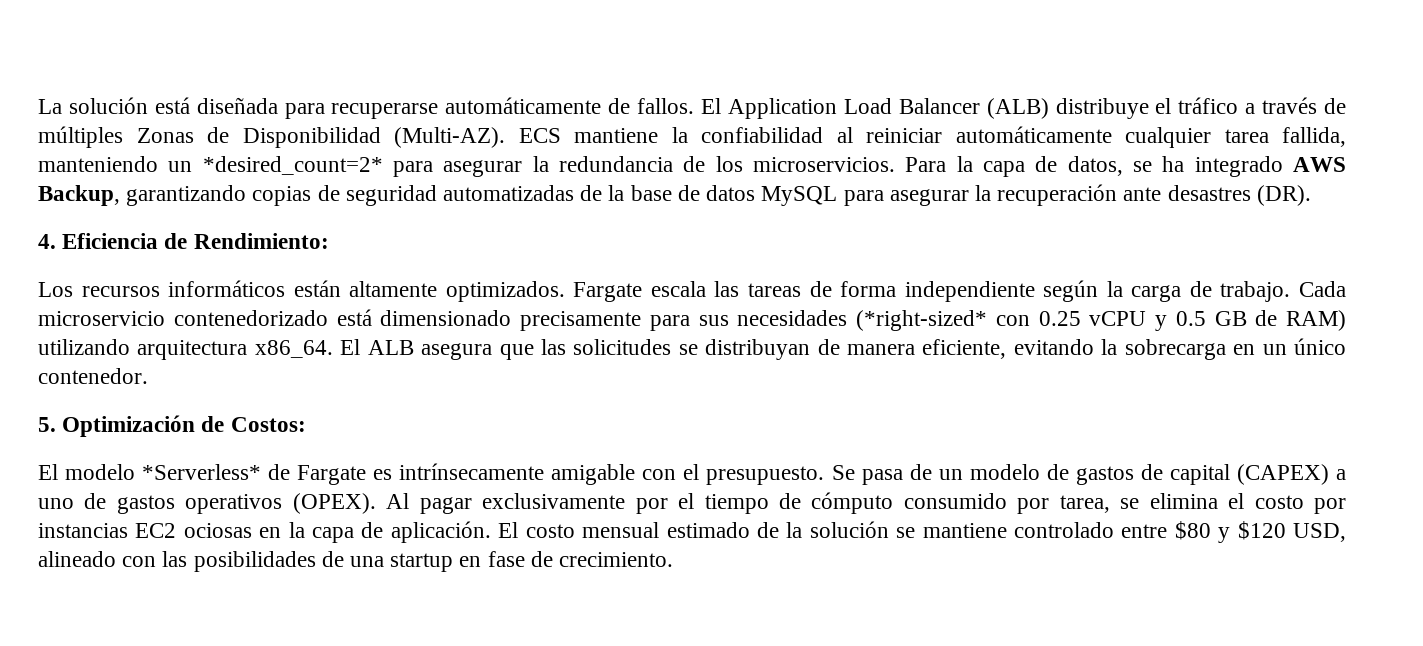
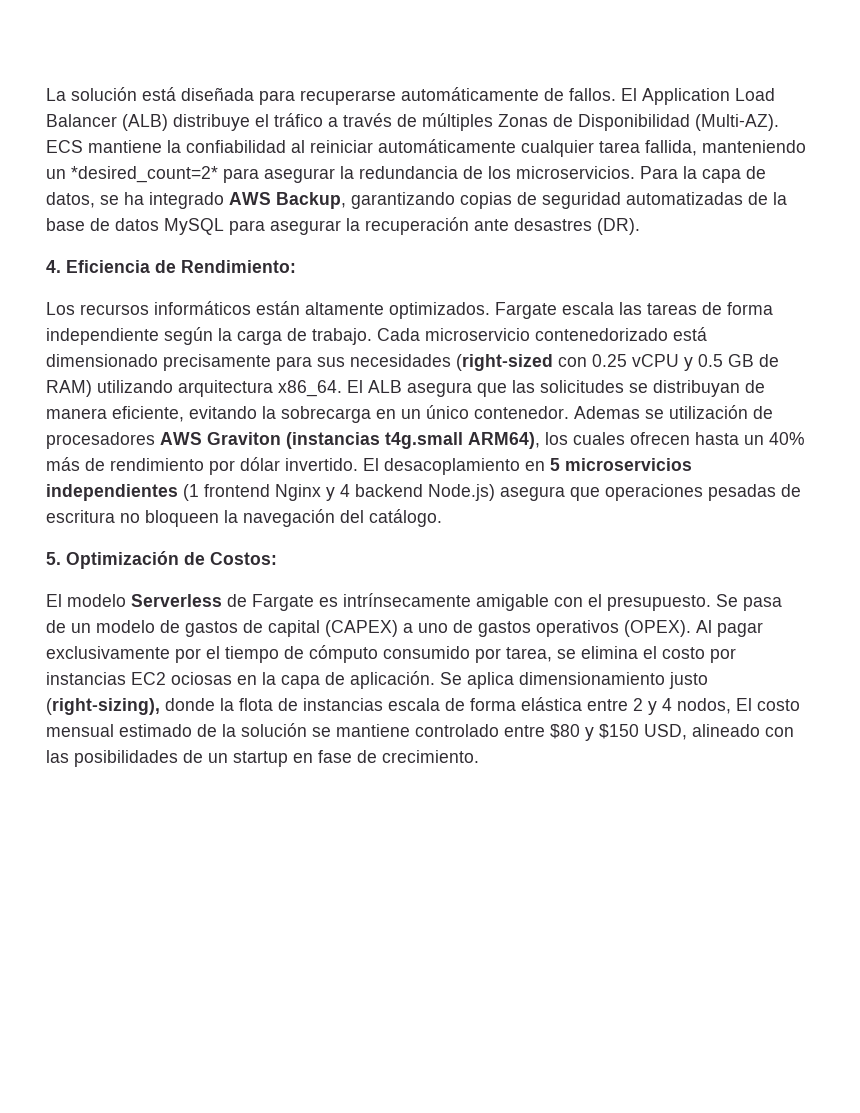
- Cada microservicio contenedorizado está dimensionado precisamente para sus necesidades (*right-sized* con 0.25 vCPU y 0.5 GB de RAM) utilizando arquitectura x86_64.
+ Cada microservicio contenedorizado está dimensionado precisamente para sus necesidades (right-sized con 0.25 vCPU y 0.5 GB de RAM) utilizando arquitectura x86_64.
+ Ademas se utilización de procesadores AWS Graviton (instancias t4g.small ARM64), los cuales ofrecen hasta un 40% más de rendimiento por dólar invertido. El desacoplamiento en 5 microservicios independientes (1 frontend Nginx y 4 backend Node.js) asegura que operaciones pesadas de escritura no bloqueen la navegación del catálogo.
- El modelo *Serverless* de Fargate es intrínsecamente amigable con el presupuesto.
+ El modelo Serverless de Fargate es intrínsecamente amigable con el presupuesto.
- El costo mensual estimado de la solución se mantiene controlado entre $80 y $120 USD, alineado con las posibilidades de una startup en fase de crecimiento.
+ Se aplica dimensionamiento justo (right-sizing), donde la flota de instancias escala de forma elástica entre 2 y 4 nodos, El costo mensual estimado de la solución se mantiene controlado entre $80 y $150 USD, alineado con las posibilidades de un startup en fase de crecimiento.

